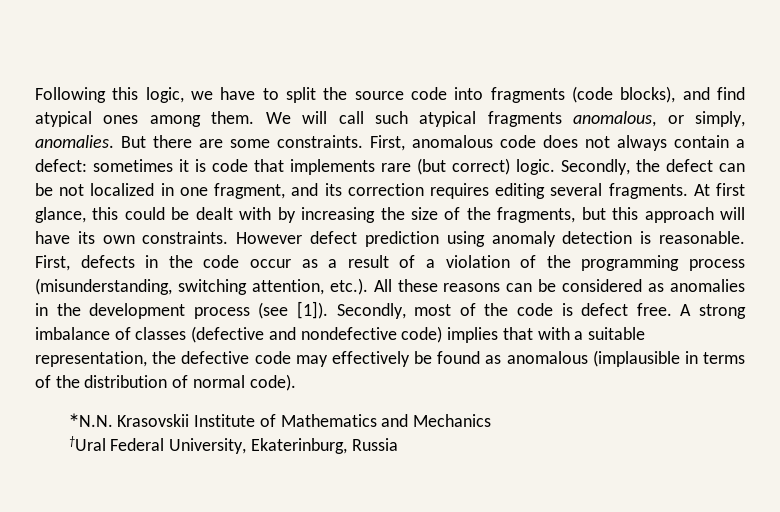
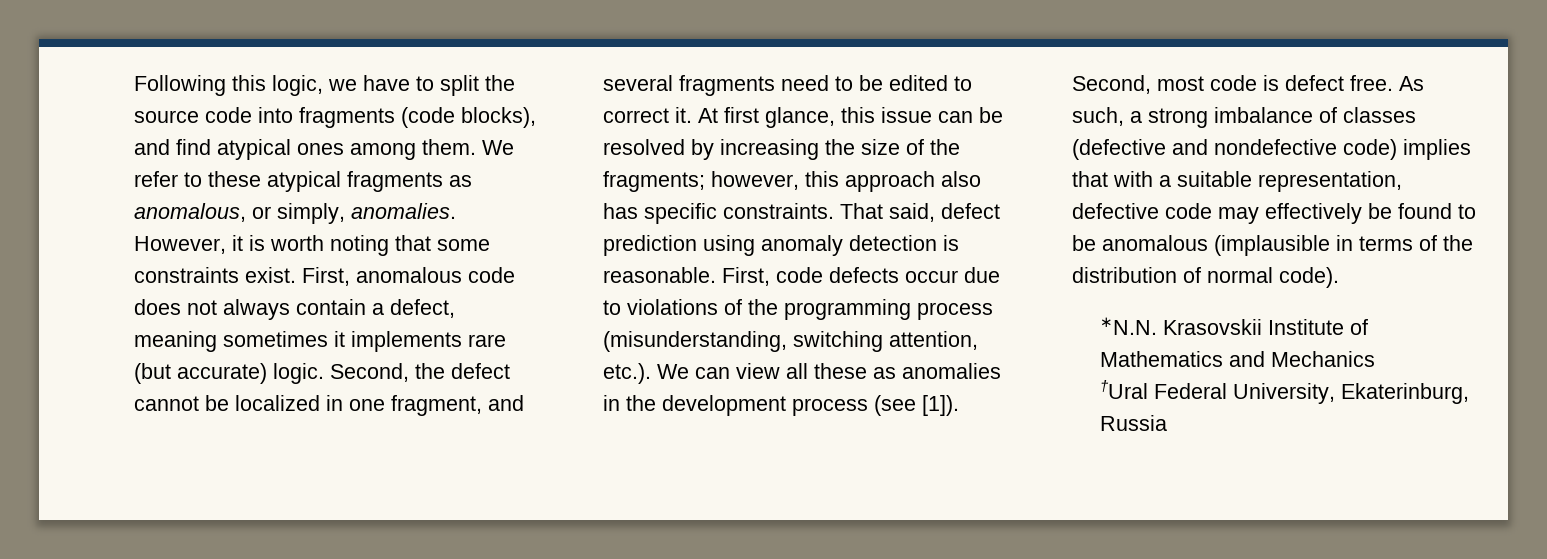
- We will call such atypical fragments anomalous, or simply, anomalies.
+ We refer to these atypical fragments as anomalous, or simply, anomalies.
- But there are some constraints.
+ However, it is worth noting that some constraints exist.
- First, anomalous code does not always contain a defect: sometimes it is code that implements rare (but correct) logic. Secondly, the defect can be not localized in one fragment, and its correction requires editing several fragments. At first glance, this could be dealt with by increasing the size of the fragments, but this approach will have its own constraints. However defect prediction using anomaly detection is reasonable.
+ First, anomalous code does not always contain a defect, meaning sometimes it implements rare (but accurate) logic. Second, the defect cannot be localized in one fragment, and several fragments need to be edited to correct it. At first glance, this issue can be resolved by increasing the size of the fragments; however, this approach also has specific constraints. That said, defect prediction using anomaly detection is reasonable.
- First, defects in the code occur as a result of a violation of the programming process (misunderstanding, switching attention, etc.). All these reasons can be considered as anomalies in the development process (see [1]).
+ First, code defects occur due to violations of the programming process (misunderstanding, switching attention, etc.). We can view all these as anomalies in the development process (see [1]).
- Secondly, most of the code is defect free.
+ Second, most code is defect free.
- A strong imbalance of classes (defective and nondefective code) implies that with a suitable representation, the defective code may effectively be found as anomalous (implausible in terms of the distribution of normal code).
+ As such, a strong imbalance of classes (defective and nondefective code) implies that with a suitable representation, defective code may effectively be found to be anomalous (implausible in terms of the distribution of normal code).

